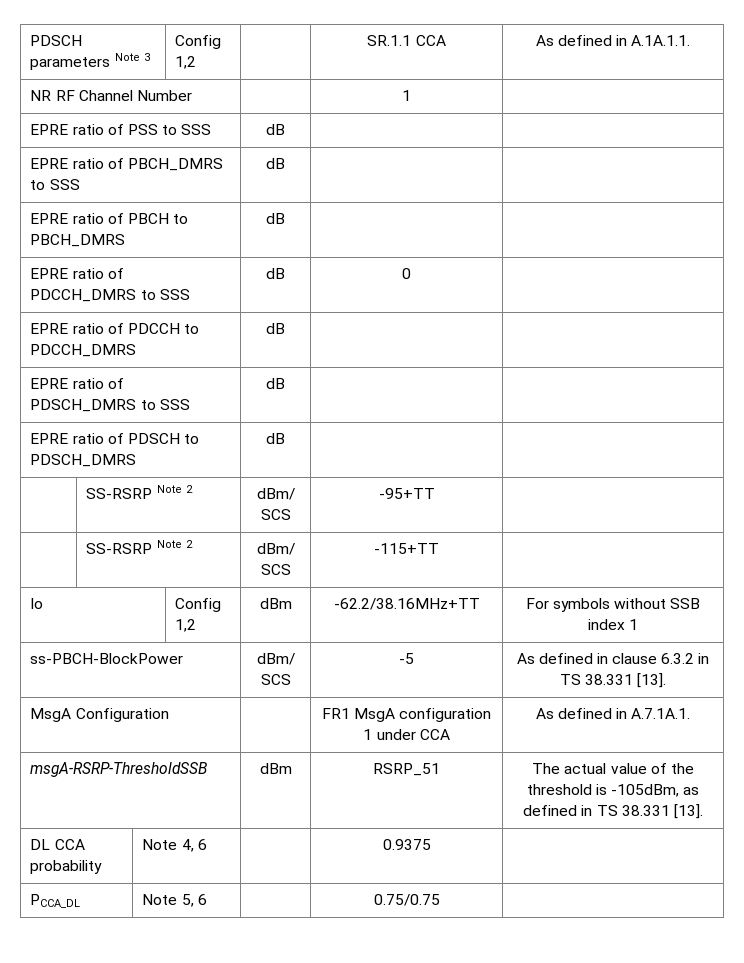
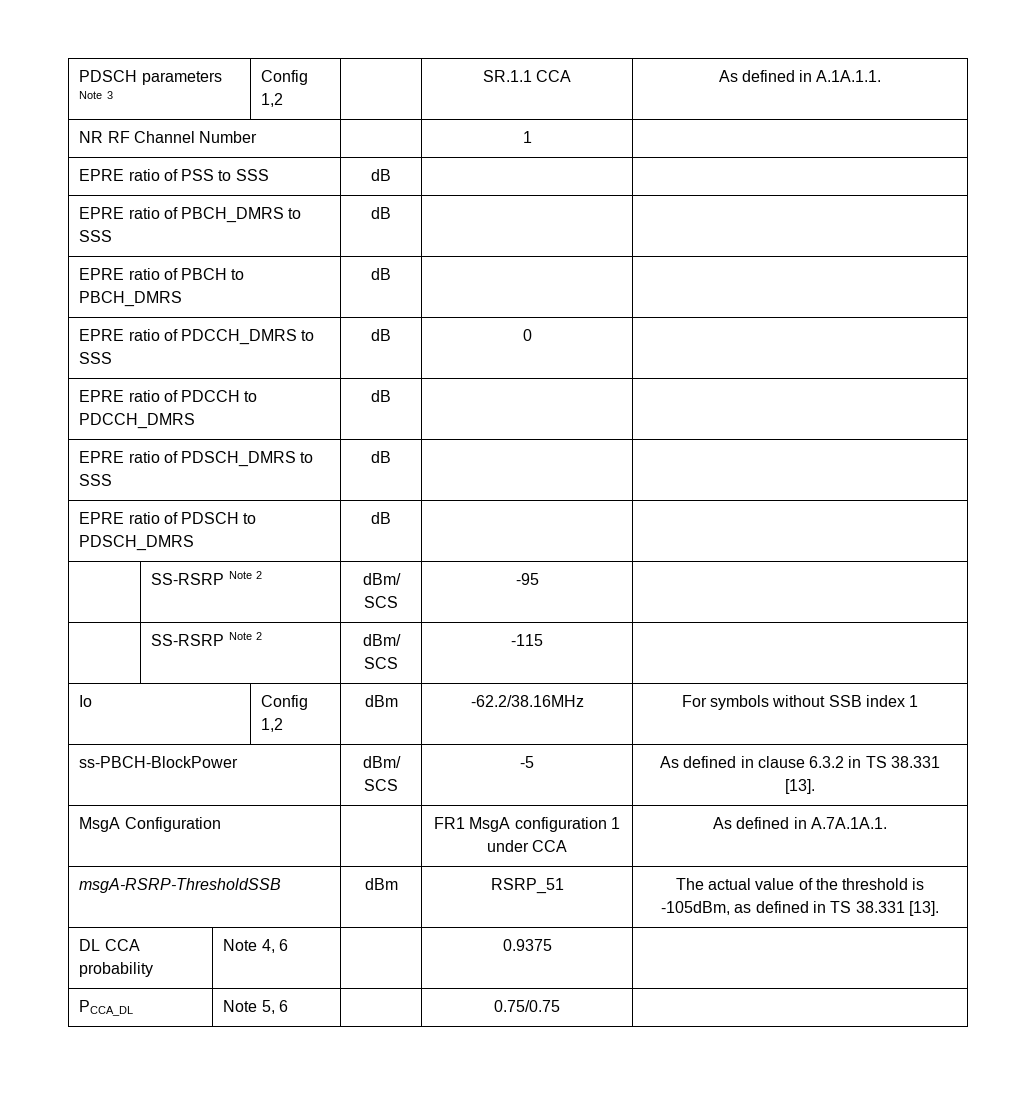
- | SS-RSRP Note 2 | dBm/ SCS | -95+TT |
- | SS-RSRP Note 2 | dBm/ SCS | -115+TT |
+ | SS-RSRP Note 2 | dBm/ SCS | -95 |
+ | SS-RSRP Note 2 | dBm/ SCS | -115 |
- Io | Config 1,2 | dBm | -62.2/38.16MHz+TT | For symbols without SSB index 1
+ Io | Config 1,2 | dBm | -62.2/38.16MHz | For symbols without SSB index 1
- MsgA Configuration | | FR1 MsgA configuration 1 under CCA | As defined in A.7.1A.1.
+ MsgA Configuration | | FR1 MsgA configuration 1 under CCA | As defined in A.7A.1A.1.

